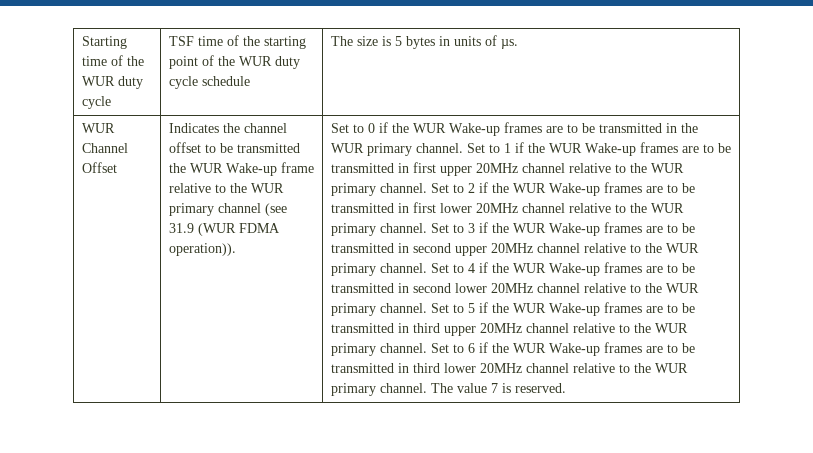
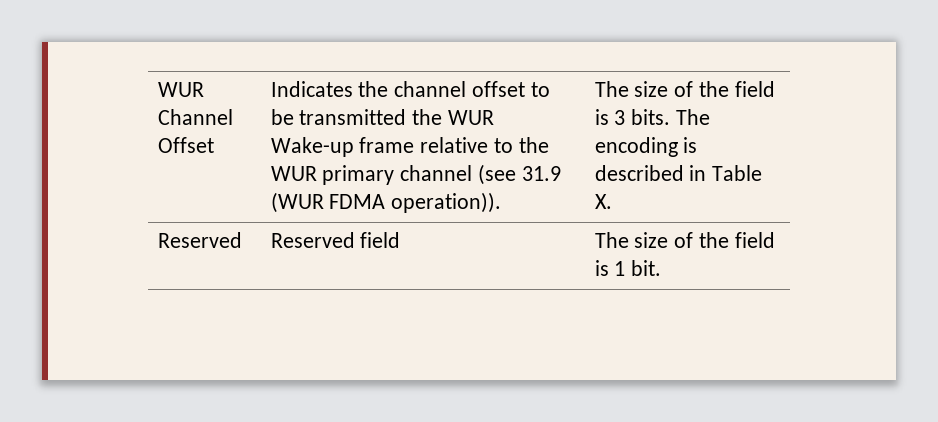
- Starting time of the WUR duty cycle | TSF time of the starting point of the WUR duty cycle schedule | The size is 5 bytes in units of µs.
- WUR Channel Offset | Indicates the channel offset to be transmitted the WUR Wake-up frame relative to the WUR primary channel (see 31.9 (WUR FDMA operation)). | Set to 0 if the WUR Wake-up frames are to be transmitted in the WUR primary channel. Set to 1 if the WUR Wake-up frames are to be transmitted in first upper 20MHz channel relative to the WUR primary channel. Set to 2 if the WUR Wake-up frames are to be transmitted in first lower 20MHz channel relative to the WUR primary channel. Set to 3 if the WUR Wake-up frames are to be transmitted in second upper 20MHz channel relative to the WUR primary channel. Set to 4 if the WUR Wake-up frames are to be transmitted in second lower 20MHz channel relative to the WUR primary channel. Set to 5 if the WUR Wake-up frames are to be transmitted in third upper 20MHz channel relative to the WUR primary channel. Set to 6 if the WUR Wake-up frames are to be transmitted in third lower 20MHz channel relative to the WUR primary channel. The value 7 is reserved.
+ WUR Channel Offset | Indicates the channel offset to be transmitted the WUR Wake-up frame relative to the WUR primary channel (see 31.9 (WUR FDMA operation)). | The size of the field is 3 bits. The encoding is described in Table X.
+ Reserved | Reserved field | The size of the field is 1 bit.

